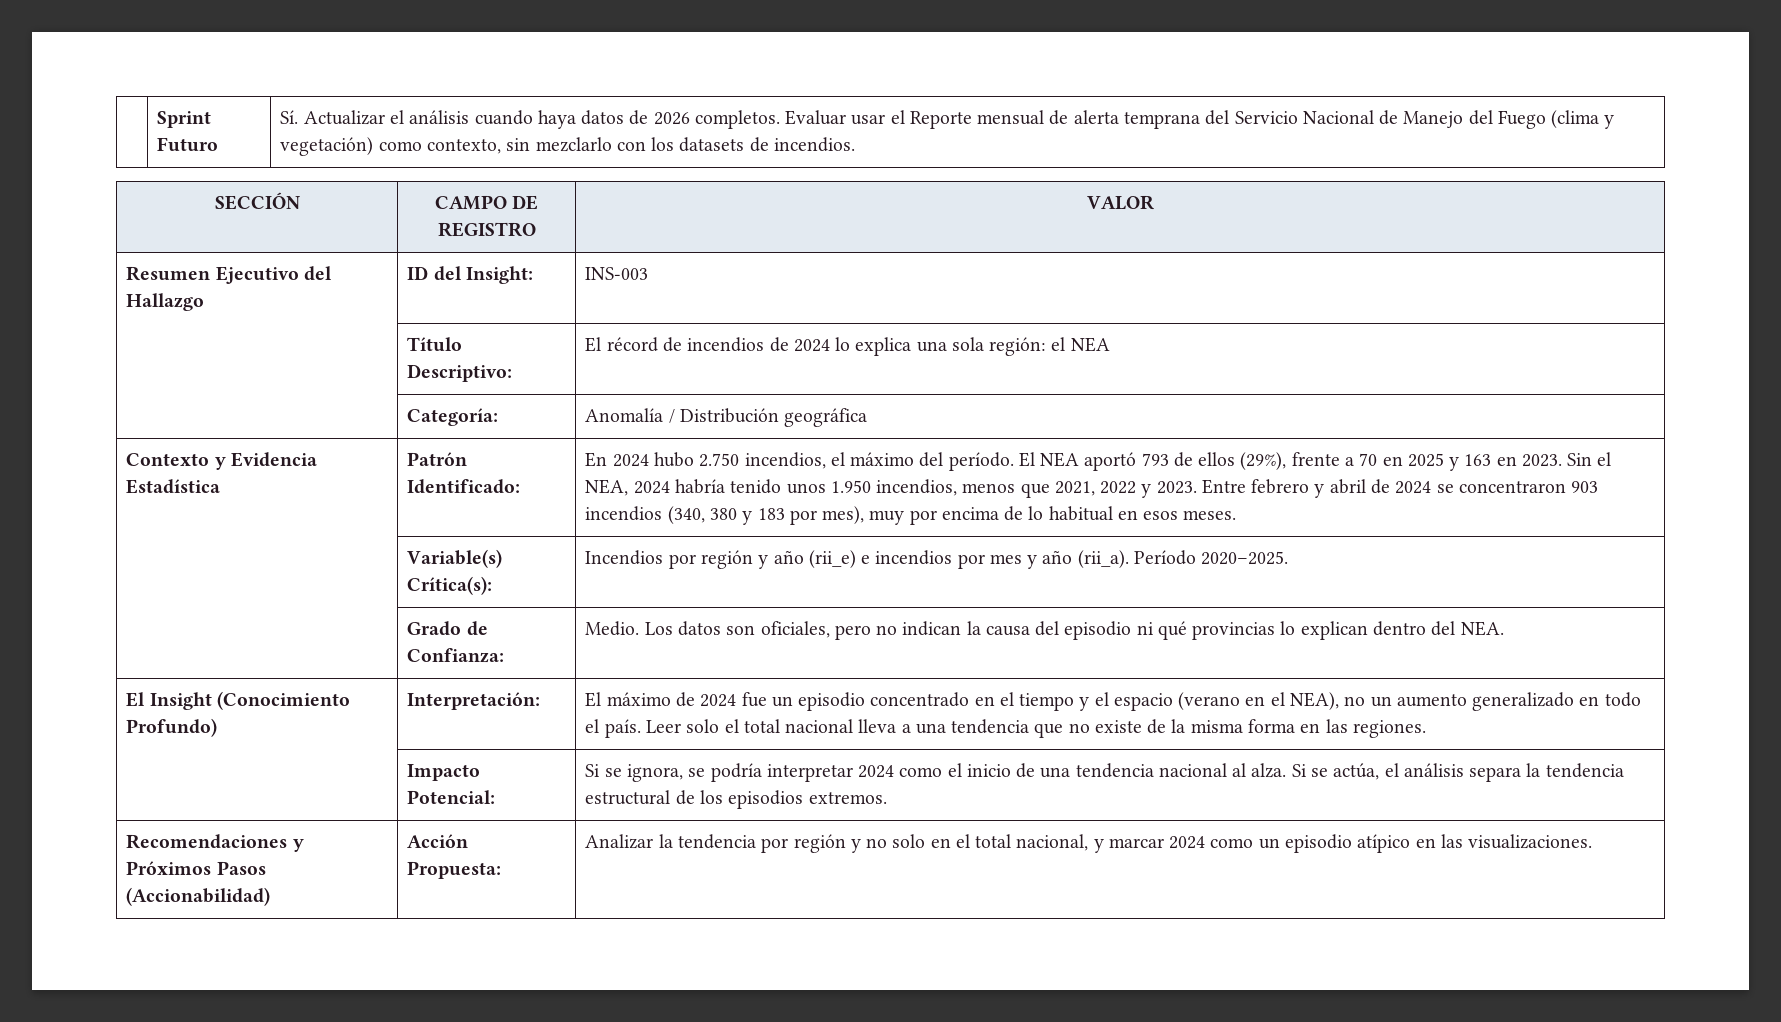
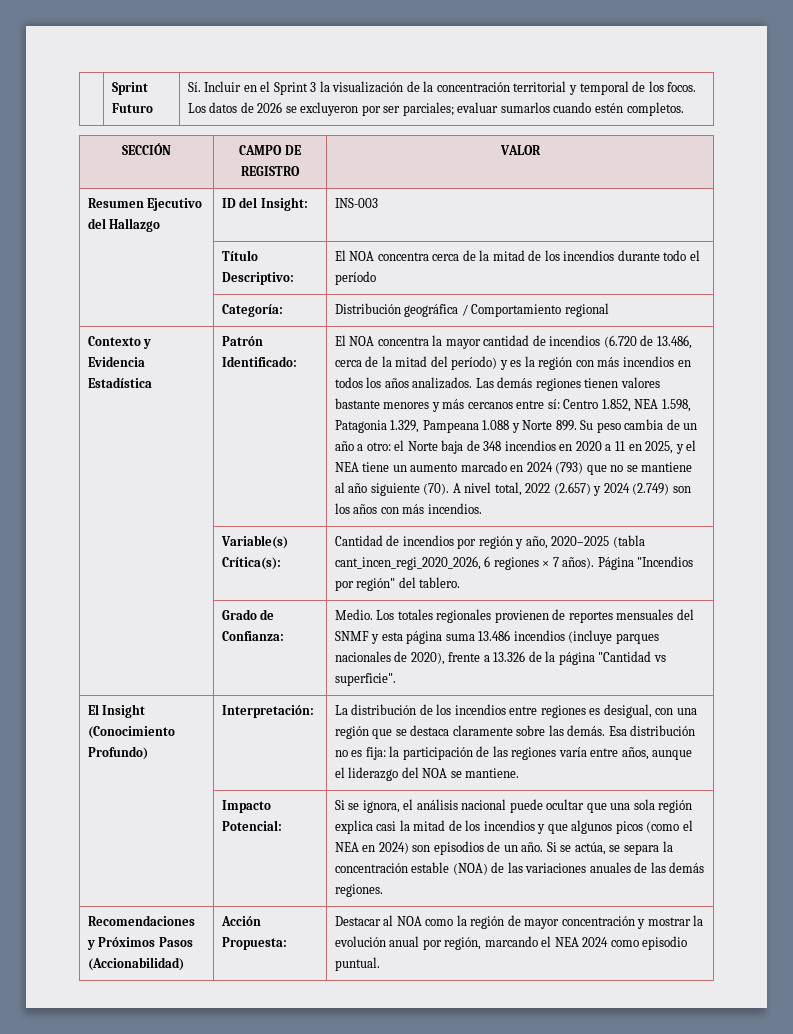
- | Sprint Futuro | Sí. Actualizar el análisis cuando haya datos de 2026 completos. Evaluar usar el Reporte mensual de alerta temprana del Servicio Nacional de Manejo del Fuego (clima y vegetación) como contexto, sin mezclarlo con los datasets de incendios.
+ | Sprint Futuro | Sí. Incluir en el Sprint 3 la visualización de la concentración territorial y temporal de los focos. Los datos de 2026 se excluyeron por ser parciales; evaluar sumarlos cuando estén completos.
- | Título Descriptivo: | El récord de incendios de 2024 lo explica una sola región: el NEA
+ | Título Descriptivo: | El NOA concentra cerca de la mitad de los incendios durante todo el período
- | Categoría: | Anomalía / Distribución geográfica
+ | Categoría: | Distribución geográfica / Comportamiento regional
- En 2024 hubo 2.750 incendios, el máximo del período. El NEA aportó 793 de ellos (29%), frente a 70 en 2025 y 163 en 2023. Sin el NEA, 2024 habría tenido unos 1.950 incendios, menos que 2021, 2022 y 2023. Entre febrero y abril de 2024 se concentraron 903 incendios (340, 380 y 183 por mes), muy por encima de lo habitual en esos meses.
- | Variable(s) Crítica(s): | Incendios por región y año (rii_e) e incendios por mes y año (rii_a). Período 2020–2025.
+ El NOA concentra la mayor cantidad de incendios (6.720 de 13.486, cerca de la mitad del período) y es la región con más incendios en todos los años analizados. Las demás regiones tienen valores bastante menores y más cercanos entre sí: Centro 1.852, NEA 1.598, Patagonia 1.329, Pampeana 1.088 y Norte 899. Su peso cambia de un año a otro: el Norte baja de 348 incendios en 2020 a 11 en 2025, y el NEA tiene un aumento marcado en 2024 (793) que no se mantiene al año siguiente (70). A nivel total, 2022 (2.657) y 2024 (2.749) son los años con más incendios.
+ | Variable(s) Crítica(s): | Cantidad de incendios por región y año, 2020–2025 (tabla cant_incen_regi_2020_2026, 6 regiones × 7 años). Página "Incendios por región" del tablero.
- | Grado de Confianza: | Medio. Los datos son oficiales, pero no indican la causa del episodio ni qué provincias lo explican dentro del NEA.
+ | Grado de Confianza: | Medio. Los totales regionales provienen de reportes mensuales del SNMF y esta página suma 13.486 incendios (incluye parques nacionales de 2020), frente a 13.326 de la página "Cantidad vs superficie".
- El máximo de 2024 fue un episodio concentrado en el tiempo y el espacio (verano en el NEA), no un aumento generalizado en todo el país. Leer solo el total nacional lleva a una tendencia que no existe de la misma forma en las regiones.
+ La distribución de los incendios entre regiones es desigual, con una región que se destaca claramente sobre las demás. Esa distribución no es fija: la participación de las regiones varía entre años, aunque el liderazgo del NOA se mantiene.
- Si se ignora, se podría interpretar 2024 como el inicio de una tendencia nacional al alza. Si se actúa, el análisis separa la tendencia estructural de los episodios extremos.
+ Si se ignora, el análisis nacional puede ocultar que una sola región explica casi la mitad de los incendios y que algunos picos (como el NEA en 2024) son episodios de un año. Si se actúa, se separa la concentración estable (NOA) de las variaciones anuales de las demás regiones.
- Recomendaciones y Próximos Pasos (Accionabilidad) | Acción Propuesta: | Analizar la tendencia por región y no solo en el total nacional, y marcar 2024 como un episodio atípico en las visualizaciones.
+ Recomendaciones y Próximos Pasos (Accionabilidad) | Acción Propuesta: | Destacar al NOA como la región de mayor concentración y mostrar la evolución anual por región, marcando el NEA 2024 como episodio puntual.

